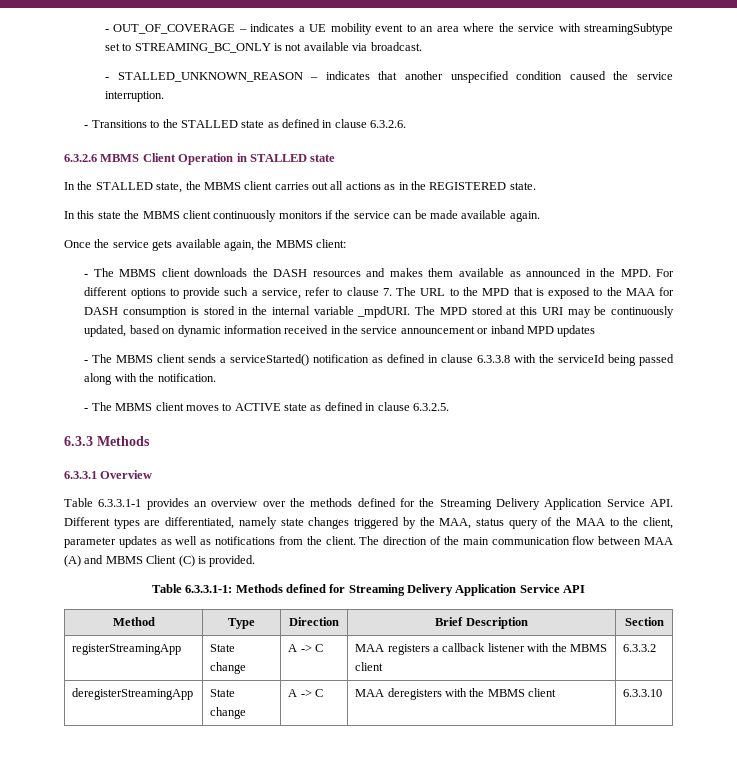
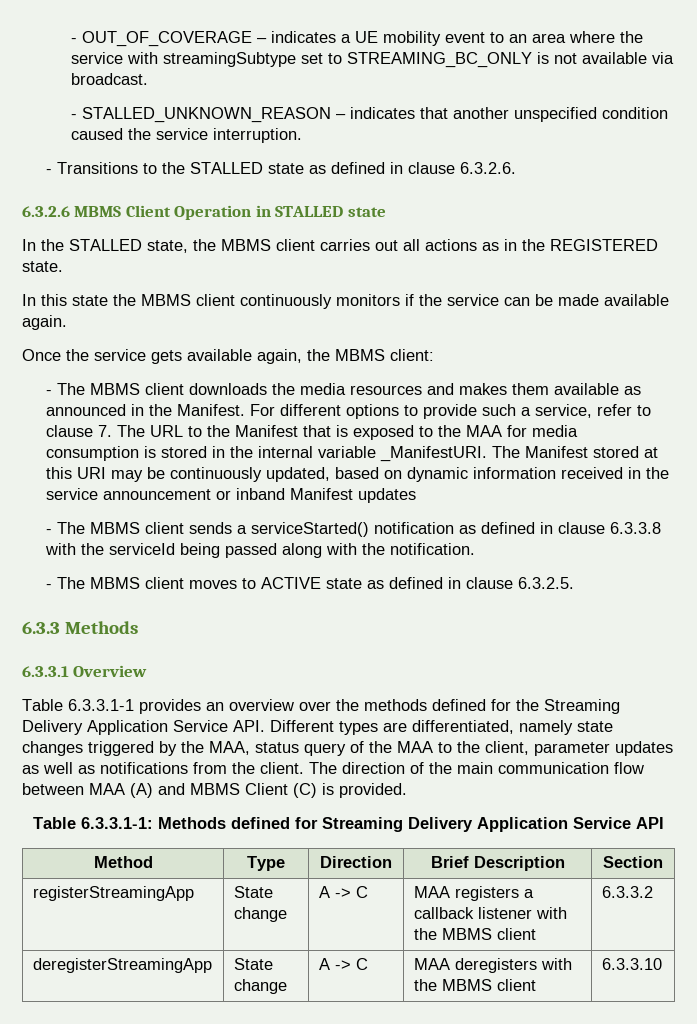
- - The MBMS client downloads the DASH resources and makes them available as announced in the MPD. For different options to provide such a service, refer to clause 7. The URL to the MPD that is exposed to the MAA for DASH consumption is stored in the internal variable _mpdURI. The MPD stored at this URI may be continuously updated, based on dynamic information received in the service announcement or inband MPD updates
+ - The MBMS client downloads the media resources and makes them available as announced in the Manifest. For different options to provide such a service, refer to clause 7. The URL to the Manifest that is exposed to the MAA for media consumption is stored in the internal variable _ManifestURI. The Manifest stored at this URI may be continuously updated, based on dynamic information received in the service announcement or inband Manifest updates

